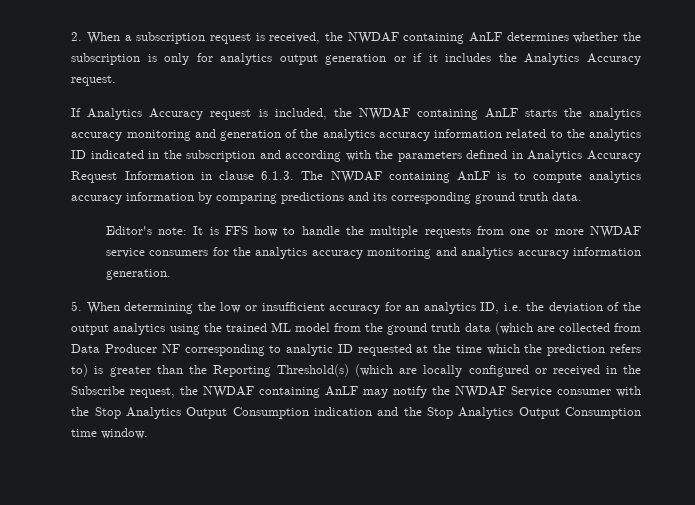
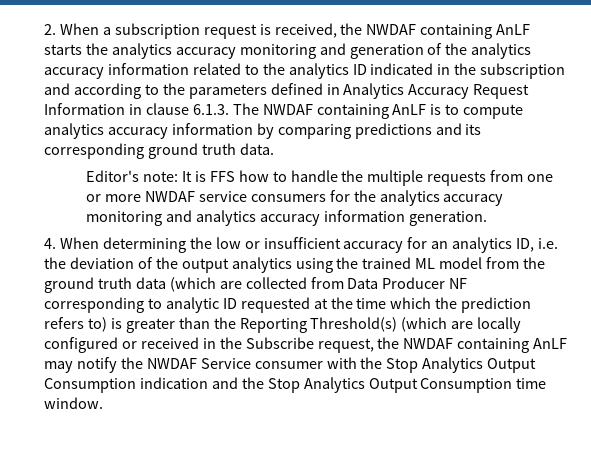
- 2. When a subscription request is received, the NWDAF containing AnLF determines whether the subscription is only for analytics output generation or if it includes the Analytics Accuracy request.
- If Analytics Accuracy request is included, the NWDAF containing AnLF starts the analytics accuracy monitoring and generation of the analytics accuracy information related to the analytics ID indicated in the subscription and according with the parameters defined in Analytics Accuracy Request Information in clause 6.1.3. The NWDAF containing AnLF is to compute analytics accuracy information by comparing predictions and its corresponding ground truth data.
+ 2. When a subscription request is received, the NWDAF containing AnLF starts the analytics accuracy monitoring and generation of the analytics accuracy information related to the analytics ID indicated in the subscription and according to the parameters defined in Analytics Accuracy Request Information in clause 6.1.3. The NWDAF containing AnLF is to compute analytics accuracy information by comparing predictions and its corresponding ground truth data.
- 5. When determining the low or insufficient accuracy for an analytics ID, i.e. the deviation of the output analytics using the trained ML model from the ground truth data (which are collected from Data Producer NF corresponding to analytic ID requested at the time which the prediction refers to) is greater than the Reporting Threshold(s) (which are locally configured or received in the Subscribe request, the NWDAF containing AnLF may notify the NWDAF Service consumer with the Stop Analytics Output Consumption indication and the Stop Analytics Output Consumption time window.
+ 4. When determining the low or insufficient accuracy for an analytics ID, i.e. the deviation of the output analytics using the trained ML model from the ground truth data (which are collected from Data Producer NF corresponding to analytic ID requested at the time which the prediction refers to) is greater than the Reporting Threshold(s) (which are locally configured or received in the Subscribe request, the NWDAF containing AnLF may notify the NWDAF Service consumer with the Stop Analytics Output Consumption indication and the Stop Analytics Output Consumption time window.

